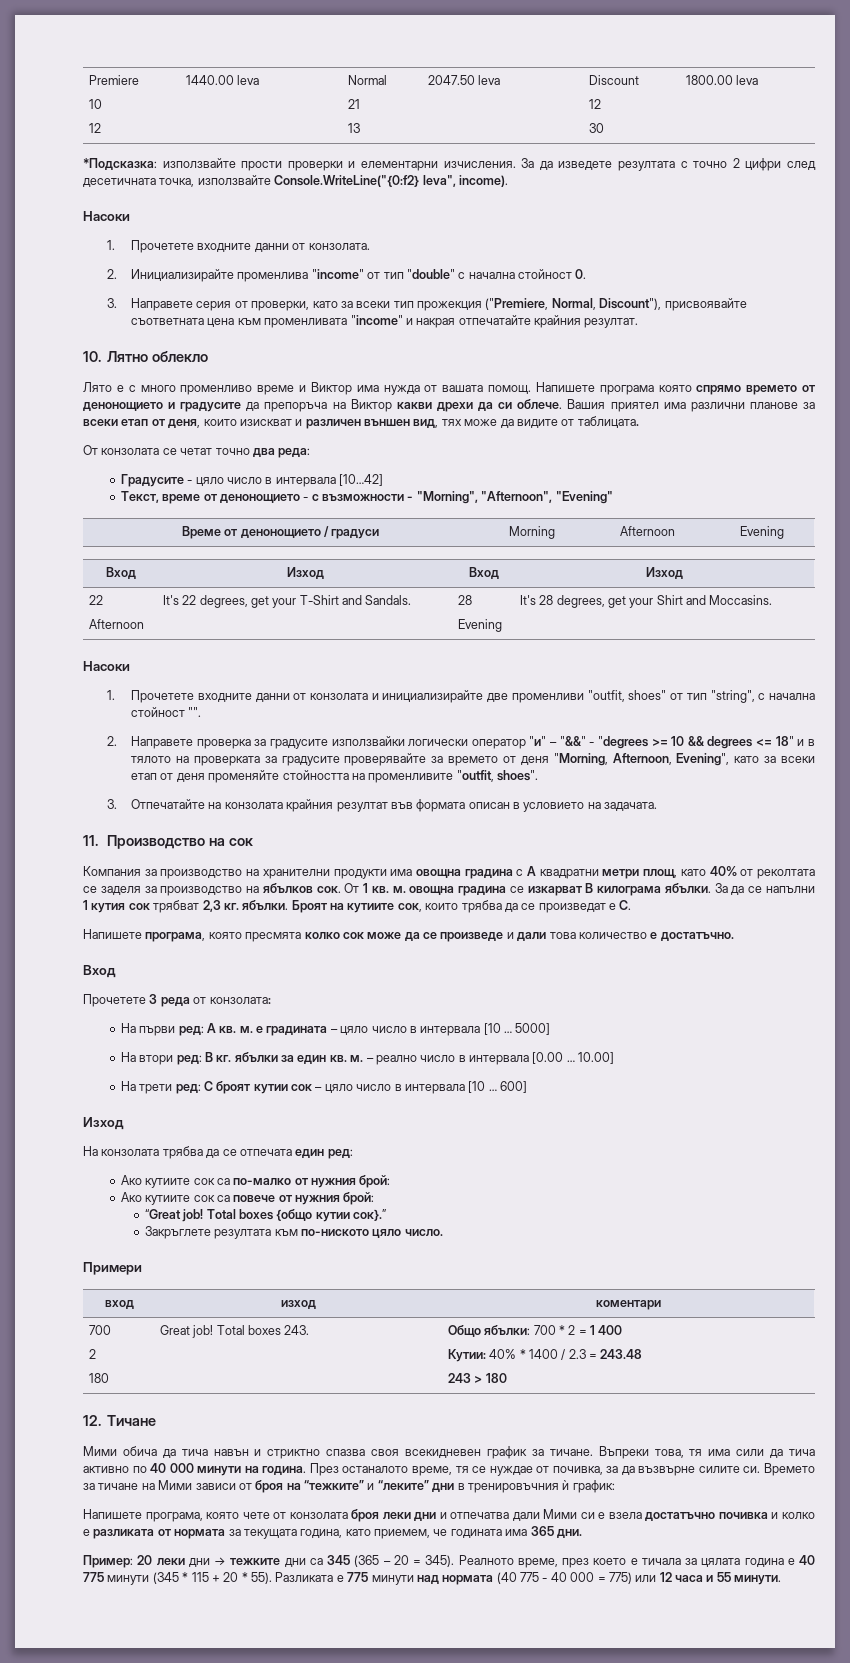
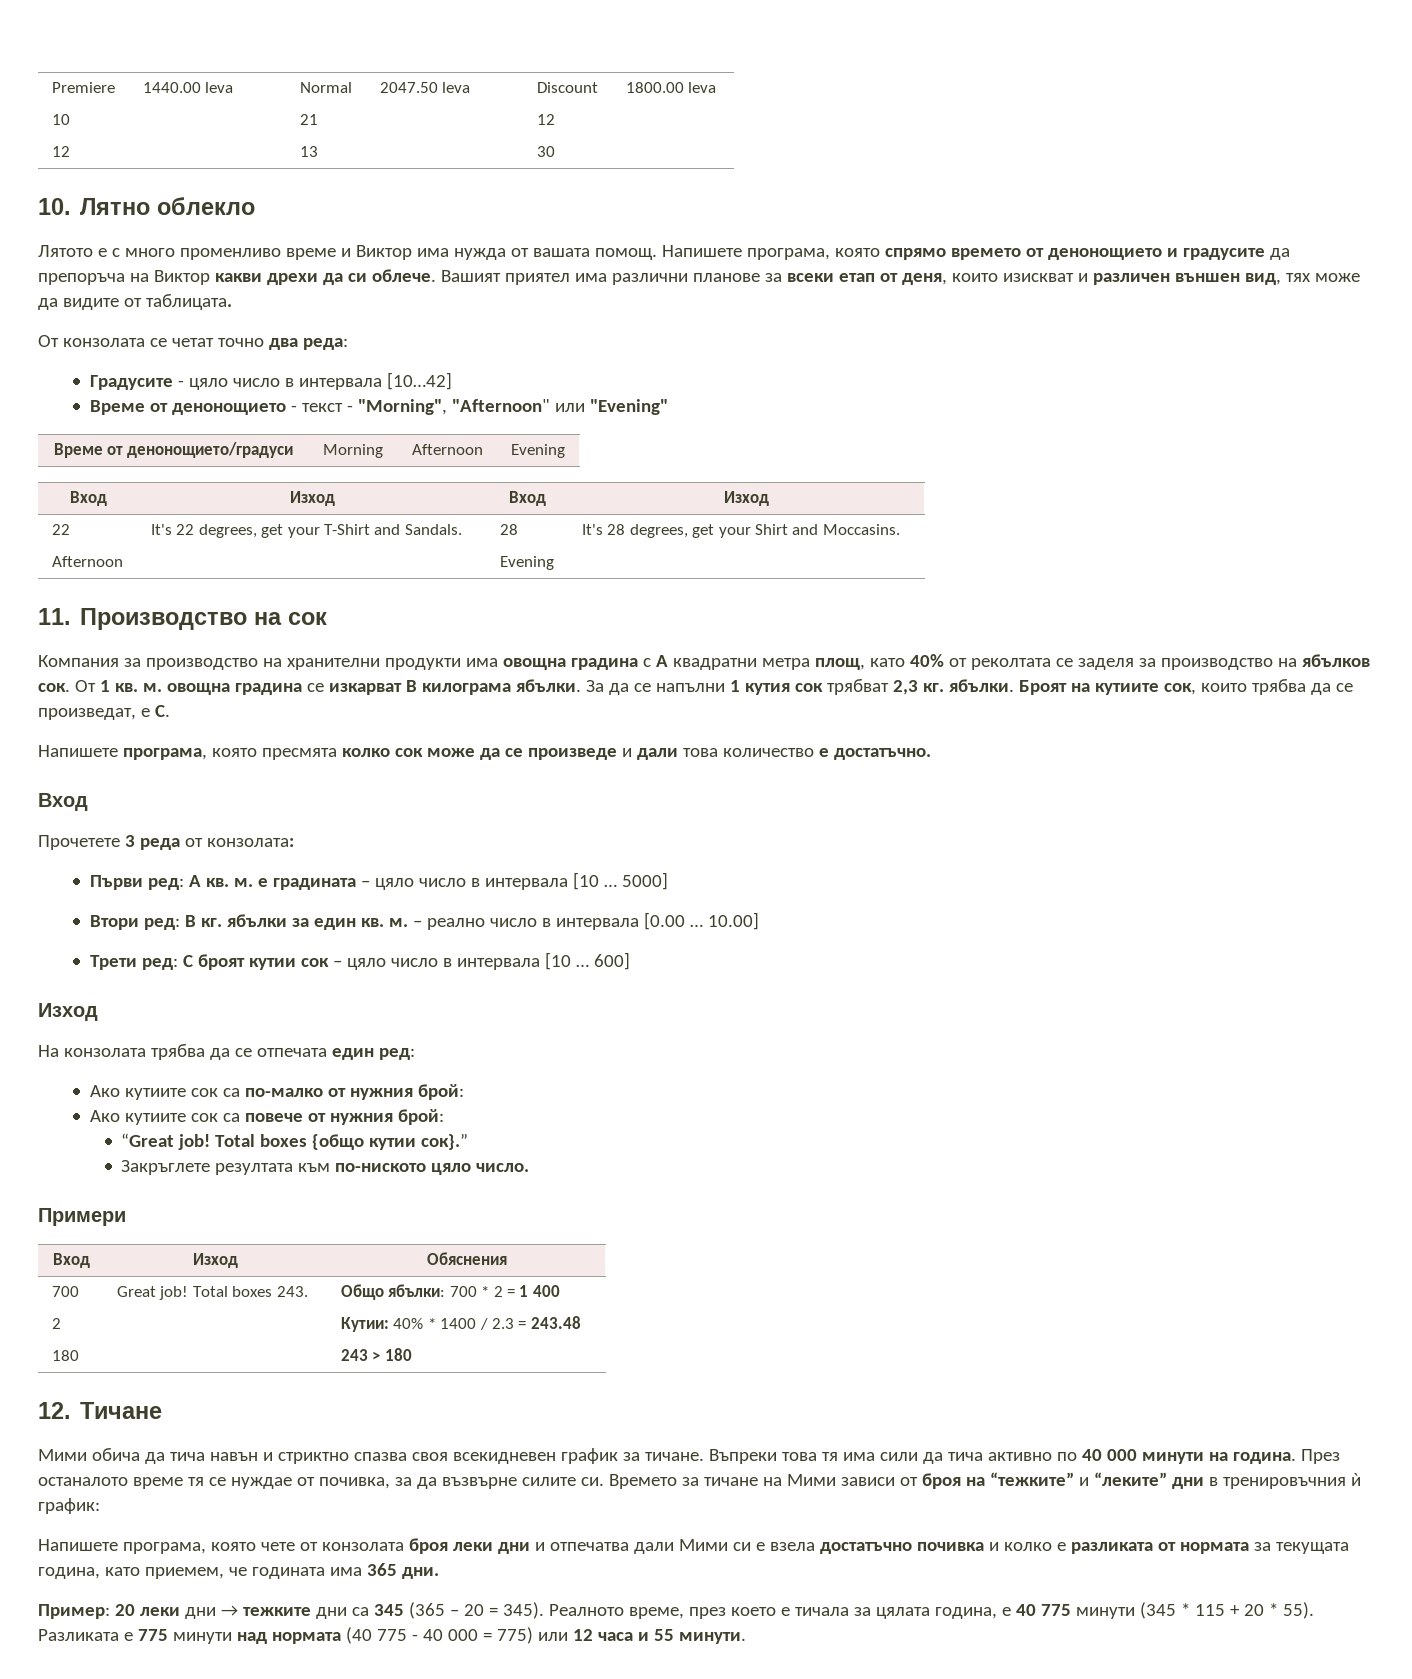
- *Подсказка: използвайте прости проверки и елементарни изчисления. За да изведете резултата с точно 2 цифри след десетичната точка, използвайте Console.WriteLine("{0:f2} leva", income).
- Насоки
- 1. Прочетете входните данни от конзолата.
- 2. Инициализирайте променлива "income" от тип "double" с начална стойност 0.
- 3. Направете серия от проверки, като за всеки тип прожекция ("Premiere, Normal, Discount"), присвоявайте съответната цена към променливата "income" и накрая отпечатайте крайния резултат.
- Лято е с много променливо време и Виктор има нужда от вашата помощ.
+ Лятото е с много променливо време и Виктор има нужда от вашата помощ.
- Напишете програма която спрямо времето от денонощието и градусите да препоръча на Виктор какви дрехи да си облече.
+ Напишете програма, която спрямо времето от денонощието и градусите да препоръча на Виктор какви дрехи да си облече.
- Вашия приятел има различни планове за всеки етап от деня, които изискват и различен външен вид, тях може да видите от таблицата.
+ Вашият приятел има различни планове за всеки етап от деня, които изискват и различен външен вид, тях може да видите от таблицата.
- Текст, време от денонощието - с възможности - "Morning", "Afternoon", "Evening"
+ Време от денонощието - текст - "Morning", "Afternoon" или "Evening"
- Време от денонощието / градуси | Morning | Afternoon | Evening
+ Време от денонощието/градуси | Morning | Afternoon | Evening
  Вход | Изход | Вход | Изход
  22
  Afternoon | It's 22 degrees, get your T-Shirt and Sandals. | 28
  Evening | It's 28 degrees, get your Shirt and Moccasins.
- Насоки
- 1. Прочетете входните данни от конзолата и инициализирайте две променливи "outfit, shoes" от тип "string", с начална стойност "".
- 2. Направете проверка за градусите използвайки логически оператор "и" – "&&" - "degrees >= 10 && degrees <= 18" и в тялото на проверката за градусите проверявайте за времето от деня "Morning, Afternoon, Evening", като за всеки етап от деня променяйте стойността на променливите "outfit, shoes".
- 3. Отпечатайте на конзолата крайния резултат във формата описан в условието на задачата.
- Компания за производство на хранителни продукти има овощна градина с A квадратни метри площ, като 40% от реколтата се заделя за производство на ябълков сок.
+ Компания за производство на хранителни продукти има овощна градина с A квадратни метра площ, като 40% от реколтата се заделя за производство на ябълков сок.
- Броят на кутиите сок, които трябва да се произведат е C.
+ Броят на кутиите сок, които трябва да се произведат, е C.
- На първи ред: A кв. м. е градината – цяло число в интервала [10 …
+ Първи ред: A кв. м. е градината – цяло число в интервала [10 …
- На втори ред: B кг. ябълки за един кв. м.
+ Втори ред: B кг. ябълки за един кв. м.
- На трети ред: C броят кутии сок – цяло число в интервала [10 …
+ Трети ред: C броят кутии сок – цяло число в интервала [10 …
- вход | изход | коментари
+ Вход | Изход | Обяснения
- Въпреки това, тя има сили да тича активно по 40 000 минути на година.
+ Въпреки това тя има сили да тича активно по 40 000 минути на година.
- През останалото време, тя се нуждае от почивка, за да възвърне силите си.
+ През останалото време тя се нуждае от почивка, за да възвърне силите си.
- Реалното време, през което е тичала за цялата година е 40 775 минути (345 * 115 + 20 * 55).
+ Реалното време, през което е тичала за цялата година, е 40 775 минути (345 * 115 + 20 * 55).

